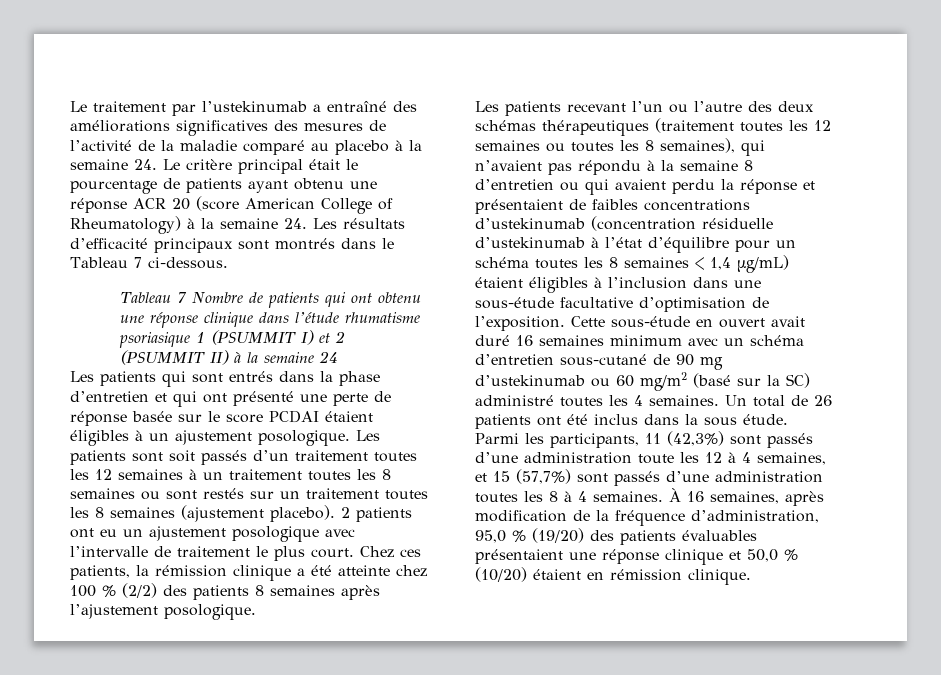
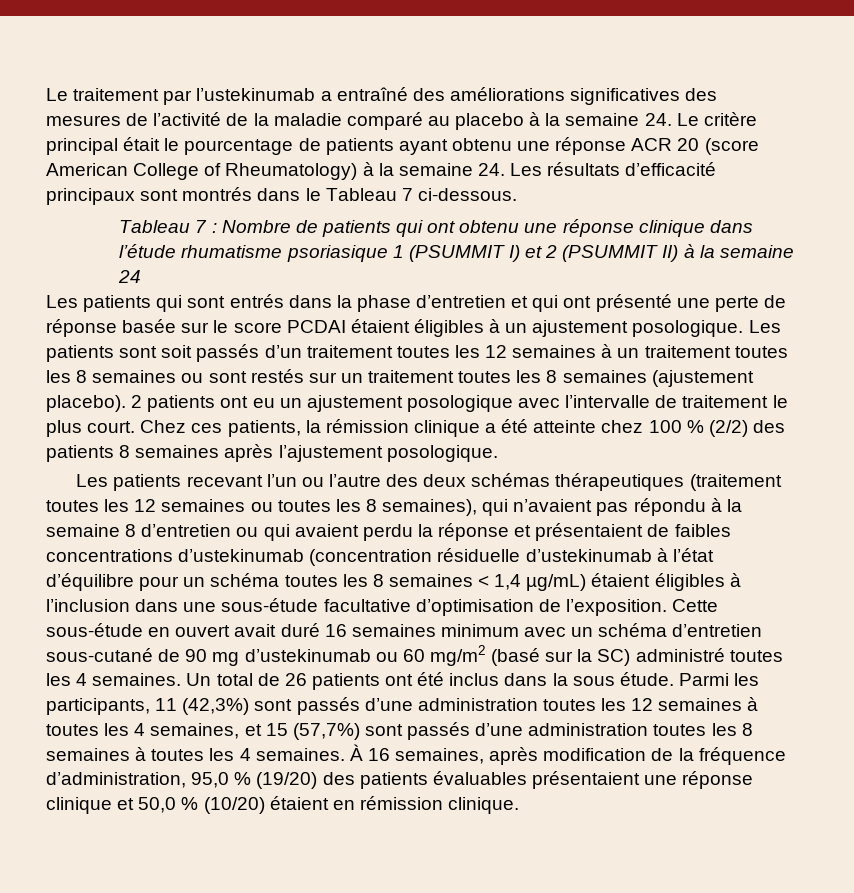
- Tableau 7 Nombre de patients qui ont obtenu une réponse clinique dans l’étude rhumatisme psoriasique 1 (PSUMMIT I) et 2 (PSUMMIT II) à la semaine 24
+ Tableau 7 : Nombre de patients qui ont obtenu une réponse clinique dans l’étude rhumatisme psoriasique 1 (PSUMMIT I) et 2 (PSUMMIT II) à la semaine 24
- Parmi les participants, 11 (42,3%) sont passés d’une administration toute les 12 à 4 semaines, et 15 (57,7%) sont passés d’une administration toutes les 8 à 4 semaines.
+ Parmi les participants, 11 (42,3%) sont passés d’une administration toutes les 12 semaines à toutes les 4 semaines, et 15 (57,7%) sont passés d’une administration toutes les 8 semaines à toutes les 4 semaines.

